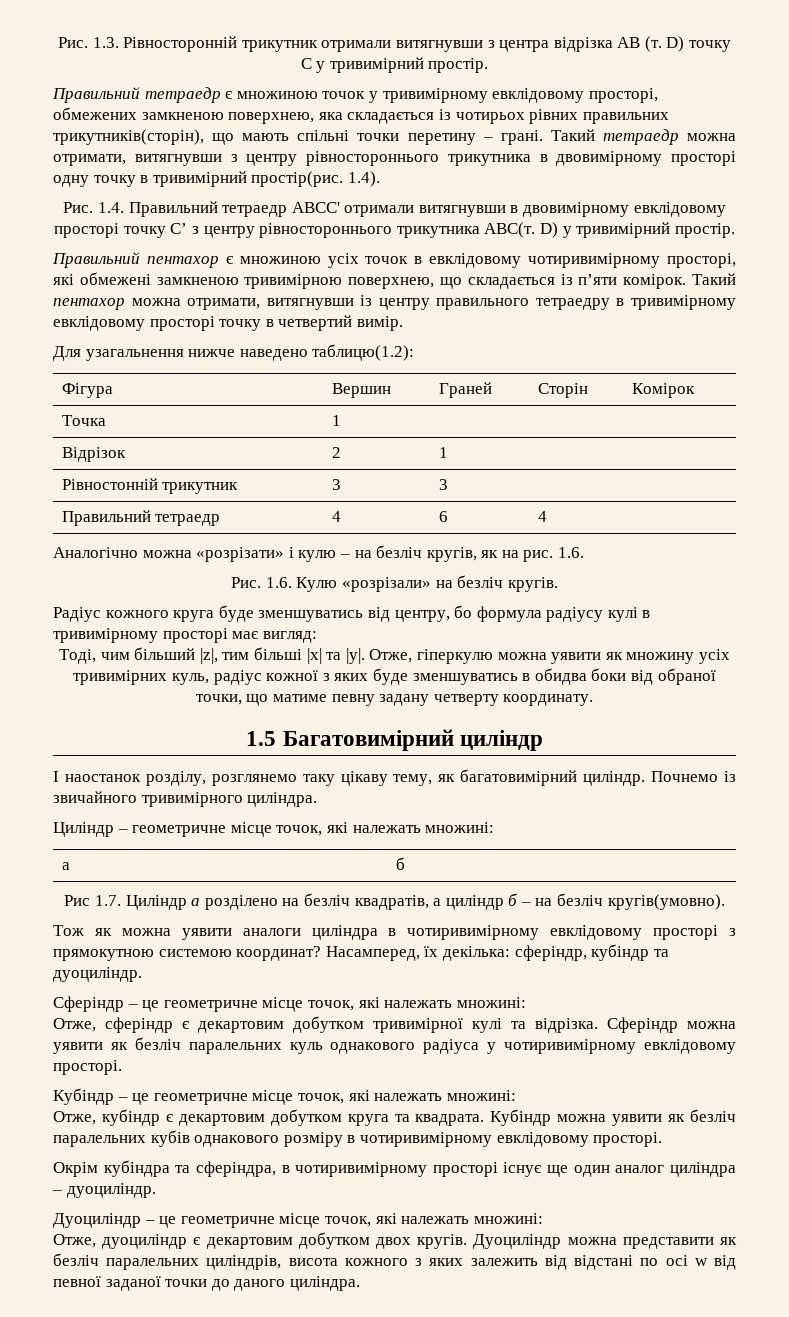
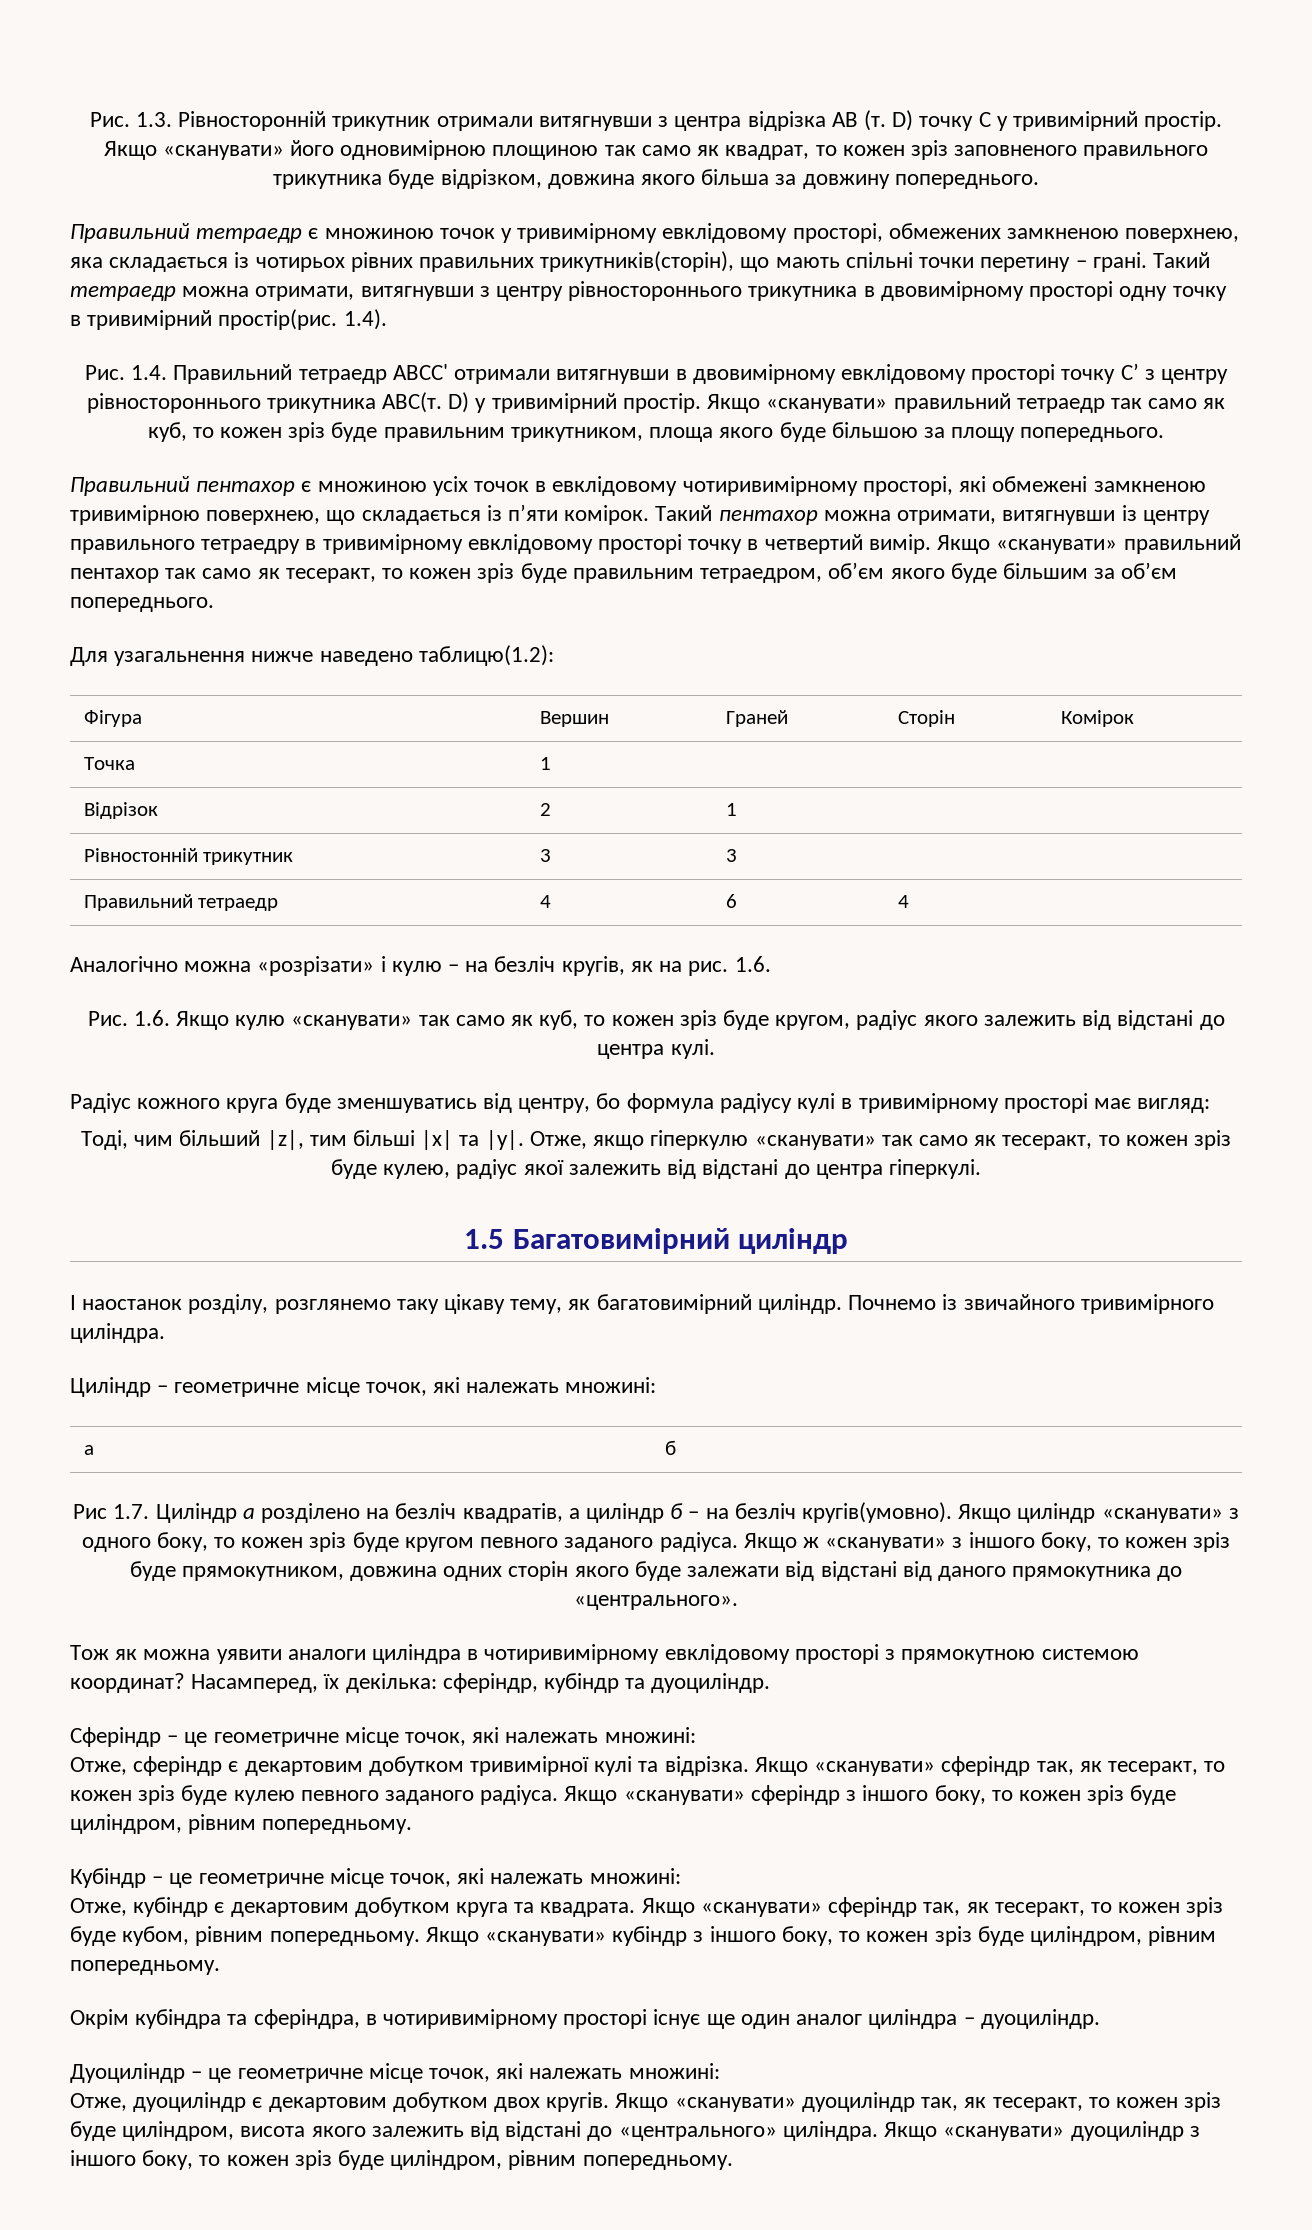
+ Якщо «сканувати» його одновимірною площиною так само як квадрат, то кожен зріз заповненого правильного трикутника буде відрізком, довжина якого більша за довжину попереднього.
+ Якщо «сканувати» правильний тетраедр так само як куб, то кожен зріз буде правильним трикутником, площа якого буде більшою за площу попереднього.
+ Якщо «сканувати» правильний пентахор так само як тесеракт, то кожен зріз буде правильним тетраедром, об’єм якого буде більшим за об’єм попереднього.
- Рис. 1.6. Кулю «розрізали» на безліч кругів.
+ Рис. 1.6. Якщо кулю «сканувати» так само як куб, то кожен зріз буде кругом, радіус якого залежить від відстані до центра кулі.
- Отже, гіперкулю можна уявити як множину усіх тривимірних куль, радіус кожної з яких буде зменшуватись в обидва боки від обраної точки, що матиме певну задану четверту координату.
+ Отже, якщо гіперкулю «сканувати» так само як тесеракт, то кожен зріз буде кулею, радіус якої залежить від відстані до центра гіперкулі.
+ Якщо циліндр «сканувати» з одного боку, то кожен зріз буде кругом певного заданого радіуса. Якщо ж «сканувати» з іншого боку, то кожен зріз буде прямокутником, довжина одних сторін якого буде залежати від відстані від даного прямокутника до «центрального».
- Сферіндр можна уявити як безліч паралельних куль однакового радіуса у чотиривимірному евклідовому просторі.
+ Якщо «сканувати» сферіндр так, як тесеракт, то кожен зріз буде кулею певного заданого радіуса. Якщо «сканувати» сферіндр з іншого боку, то кожен зріз буде циліндром, рівним попередньому.
- Кубіндр можна уявити як безліч паралельних кубів однакового розміру в чотиривимірному евклідовому просторі.
+ Якщо «сканувати» сферіндр так, як тесеракт, то кожен зріз буде кубом, рівним попередньому. Якщо «сканувати» кубіндр з іншого боку, то кожен зріз буде циліндром, рівним попередньому.
- Дуоциліндр можна представити як безліч паралельних циліндрів, висота кожного з яких залежить від відстані по осі w від певної заданої точки до даного циліндра.
+ Якщо «сканувати» дуоциліндр так, як тесеракт, то кожен зріз буде циліндром, висота якого залежить від відстані до «центрального» циліндра. Якщо «сканувати» дуоциліндр з іншого боку, то кожен зріз буде циліндром, рівним попередньому.

